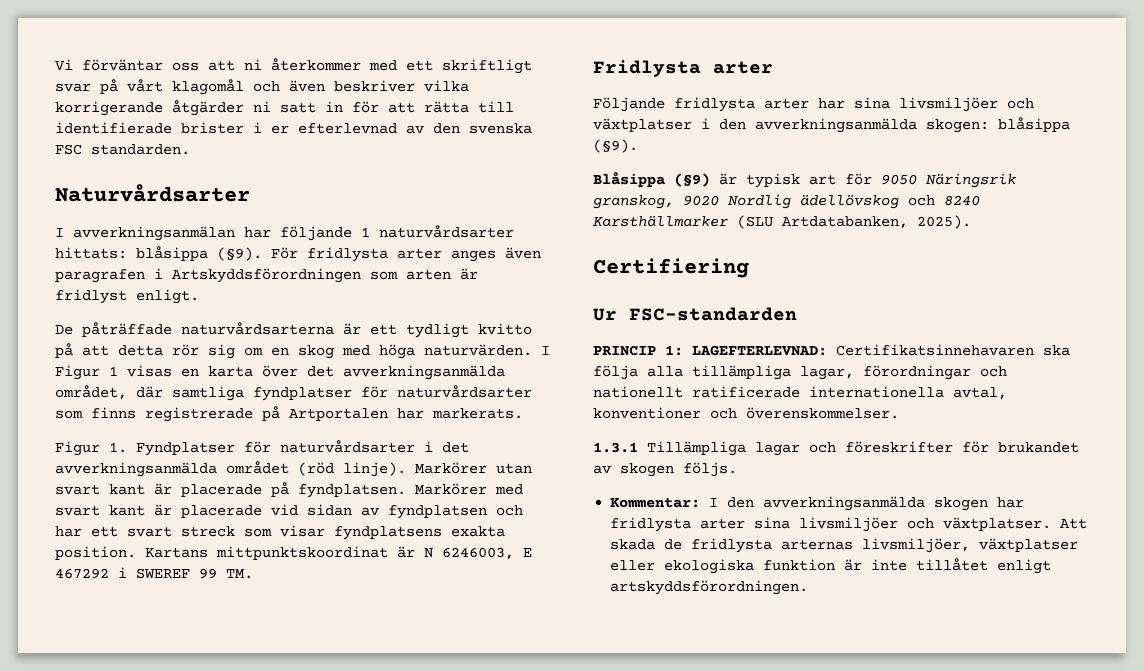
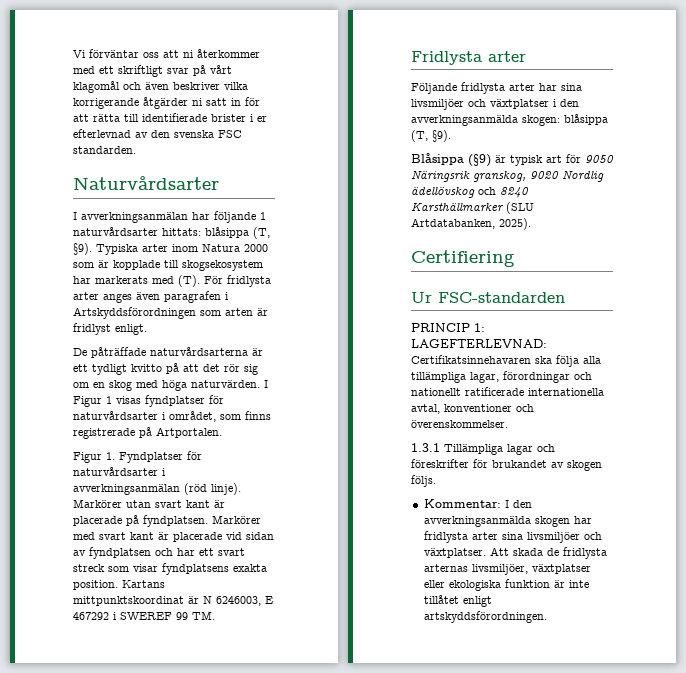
- I avverkningsanmälan har följande 1 naturvårdsarter hittats: blåsippa (§9). För fridlysta arter anges även paragrafen i Artskyddsförordningen som arten är fridlyst enligt.
+ I avverkningsanmälan har följande 1 naturvårdsarter hittats: blåsippa (T, §9). Typiska arter inom Natura 2000 som är kopplade till skogsekosystem har markerats med (T). För fridlysta arter anges även paragrafen i Artskyddsförordningen som arten är fridlyst enligt.
- De påträffade naturvårdsarterna är ett tydligt kvitto på att detta rör sig om en skog med höga naturvärden.
+ De påträffade naturvårdsarterna är ett tydligt kvitto på att det rör sig om en skog med höga naturvärden.
- I Figur 1 visas en karta över det avverkningsanmälda området, där samtliga fyndplatser för naturvårdsarter som finns registrerade på Artportalen har markerats.
+ I Figur 1 visas fyndplatser för naturvårdsarter i området, som finns registrerade på Artportalen.
- Figur 1. Fyndplatser för naturvårdsarter i det avverkningsanmälda området (röd linje).
+ Figur 1. Fyndplatser för naturvårdsarter i avverkningsanmälan (röd linje).
- Följande fridlysta arter har sina livsmiljöer och växtplatser i den avverkningsanmälda skogen: blåsippa (§9).
+ Följande fridlysta arter har sina livsmiljöer och växtplatser i den avverkningsanmälda skogen: blåsippa (T, §9).

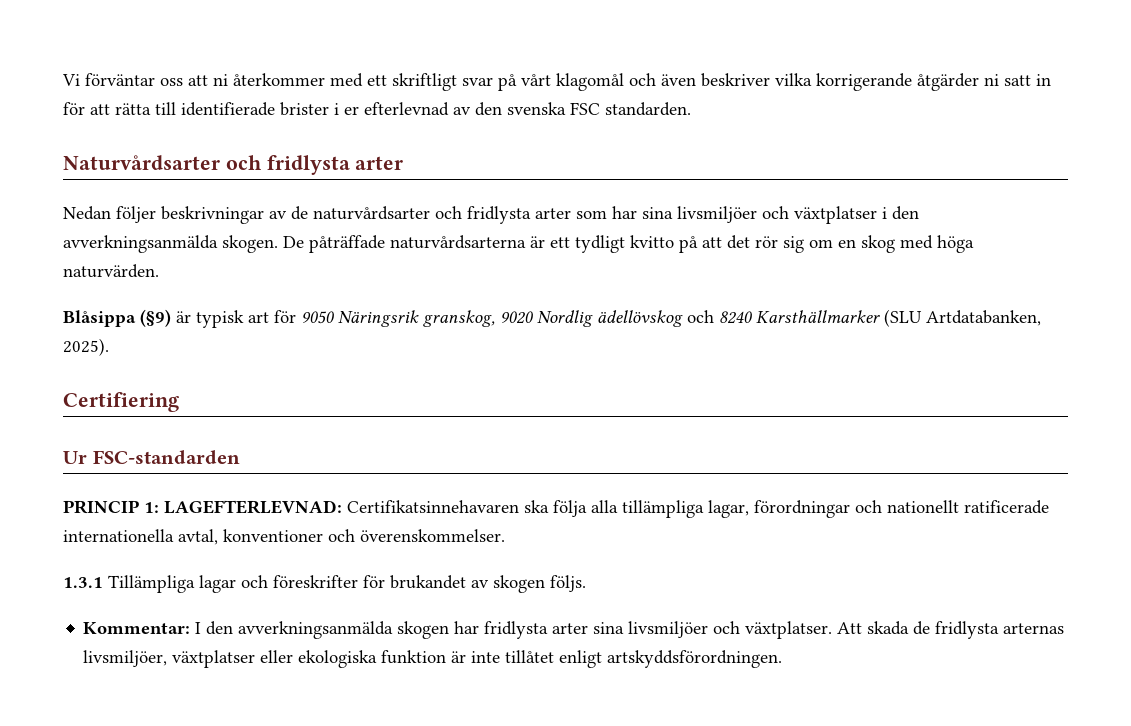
- Naturvårdsarter
- I avverkningsanmälan har följande 1 naturvårdsarter hittats: blåsippa (T, §9). Typiska arter inom Natura 2000 som är kopplade till skogsekosystem har markerats med (T). För fridlysta arter anges även paragrafen i Artskyddsförordningen som arten är fridlyst enligt.
- De påträffade naturvårdsarterna är ett tydligt kvitto på att det rör sig om en skog med höga naturvärden. I Figur 1 visas fyndplatser för naturvårdsarter i området, som finns registrerade på Artportalen.
- Figur 1. Fyndplatser för naturvårdsarter i avverkningsanmälan (röd linje). Markörer utan svart kant är placerade på fyndplatsen. Markörer med svart kant är placerade vid sidan av fyndplatsen och har ett svart streck som visar fyndplatsens exakta position. Kartans mittpunktskoordinat är N 6246003, E 467292 i SWEREF 99 TM.
- Fridlysta arter
- Följande fridlysta arter har sina livsmiljöer och växtplatser i den avverkningsanmälda skogen: blåsippa (T, §9).
+ Naturvårdsarter och fridlysta arter
+ Nedan följer beskrivningar av de naturvårdsarter och fridlysta arter som har sina livsmiljöer och växtplatser i den avverkningsanmälda skogen. De påträffade naturvårdsarterna är ett tydligt kvitto på att det rör sig om en skog med höga naturvärden.

